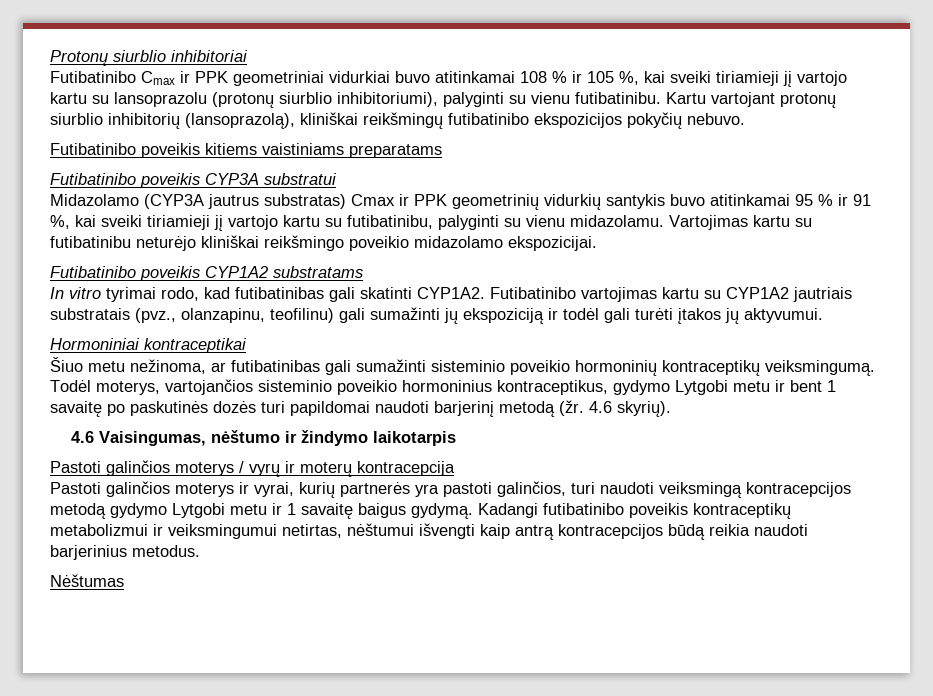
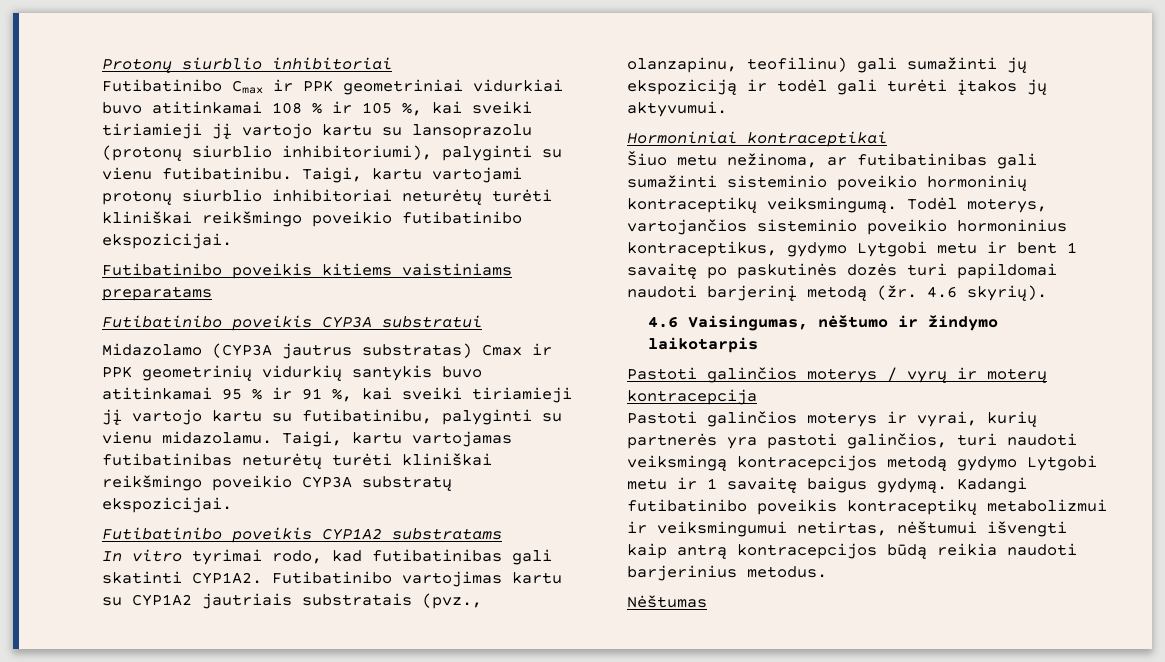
- Kartu vartojant protonų siurblio inhibitorių (lansoprazolą), kliniškai reikšmingų futibatinibo ekspozicijos pokyčių nebuvo.
+ Taigi, kartu vartojami protonų siurblio inhibitoriai neturėtų turėti kliniškai reikšmingo poveikio futibatinibo ekspozicijai.
- Vartojimas kartu su futibatinibu neturėjo kliniškai reikšmingo poveikio midazolamo ekspozicijai.
+ Taigi, kartu vartojamas futibatinibas neturėtų turėti kliniškai reikšmingo poveikio CYP3A substratų ekspozicijai.

